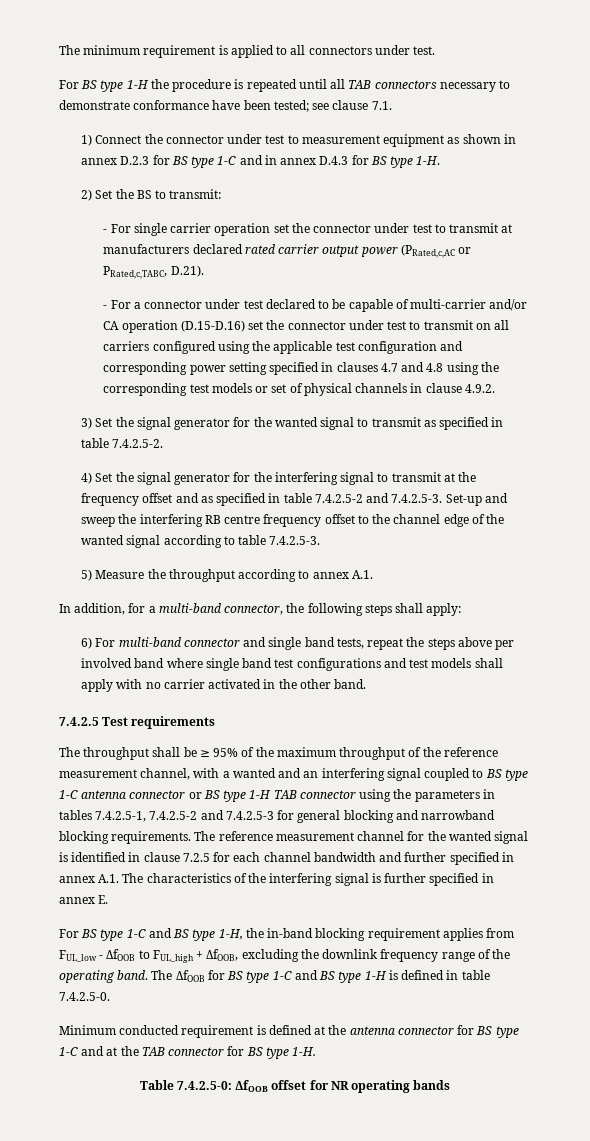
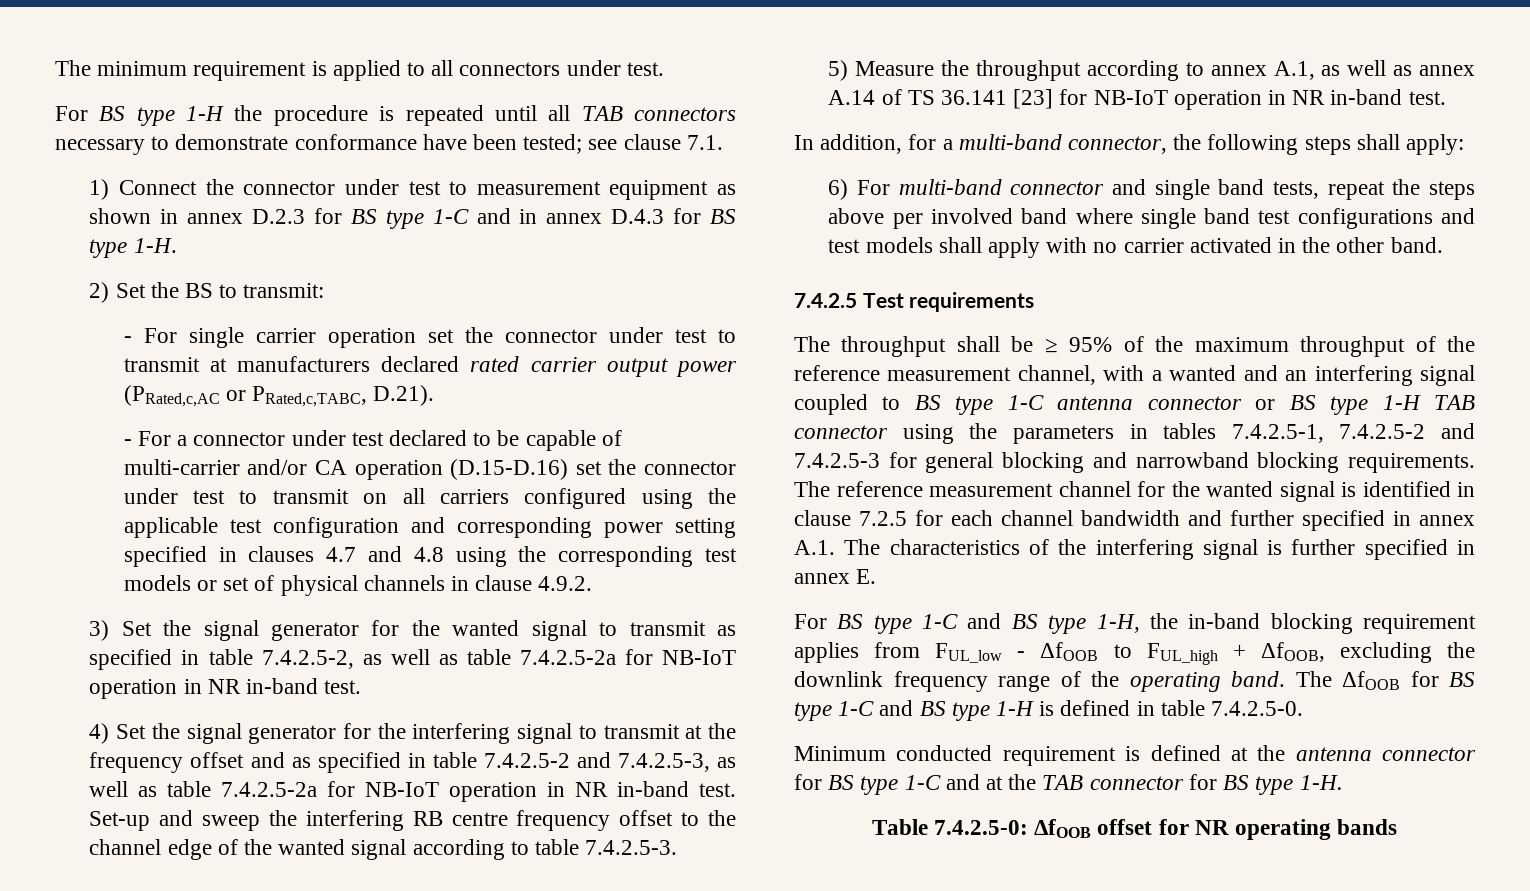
- 3) Set the signal generator for the wanted signal to transmit as specified in table 7.4.2.5-2.
+ 3) Set the signal generator for the wanted signal to transmit as specified in table 7.4.2.5-2, as well as table 7.4.2.5-2a for NB-IoT operation in NR in-band test.
- 4) Set the signal generator for the interfering signal to transmit at the frequency offset and as specified in table 7.4.2.5-2 and 7.4.2.5-3. Set-up and sweep the interfering RB centre frequency offset to the channel edge of the wanted signal according to table 7.4.2.5-3.
+ 4) Set the signal generator for the interfering signal to transmit at the frequency offset and as specified in table 7.4.2.5-2 and 7.4.2.5-3, as well as table 7.4.2.5-2a for NB-IoT operation in NR in-band test. Set-up and sweep the interfering RB centre frequency offset to the channel edge of the wanted signal according to table 7.4.2.5-3.
- 5) Measure the throughput according to annex A.1.
+ 5) Measure the throughput according to annex A.1, as well as annex A.14 of TS 36.141 [23] for NB-IoT operation in NR in-band test.

